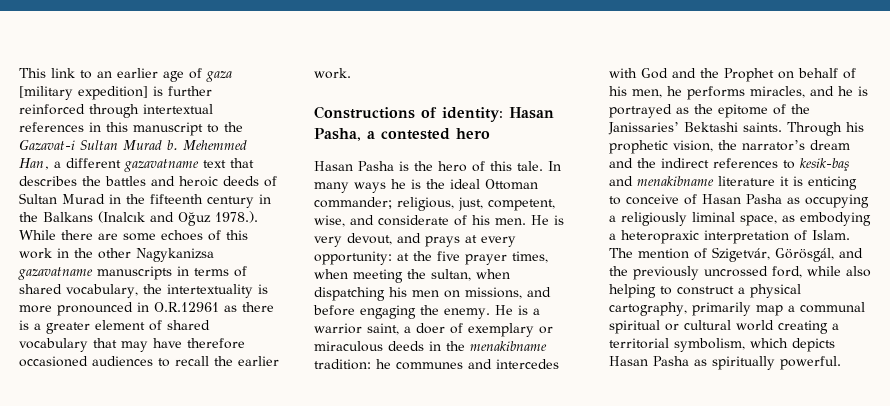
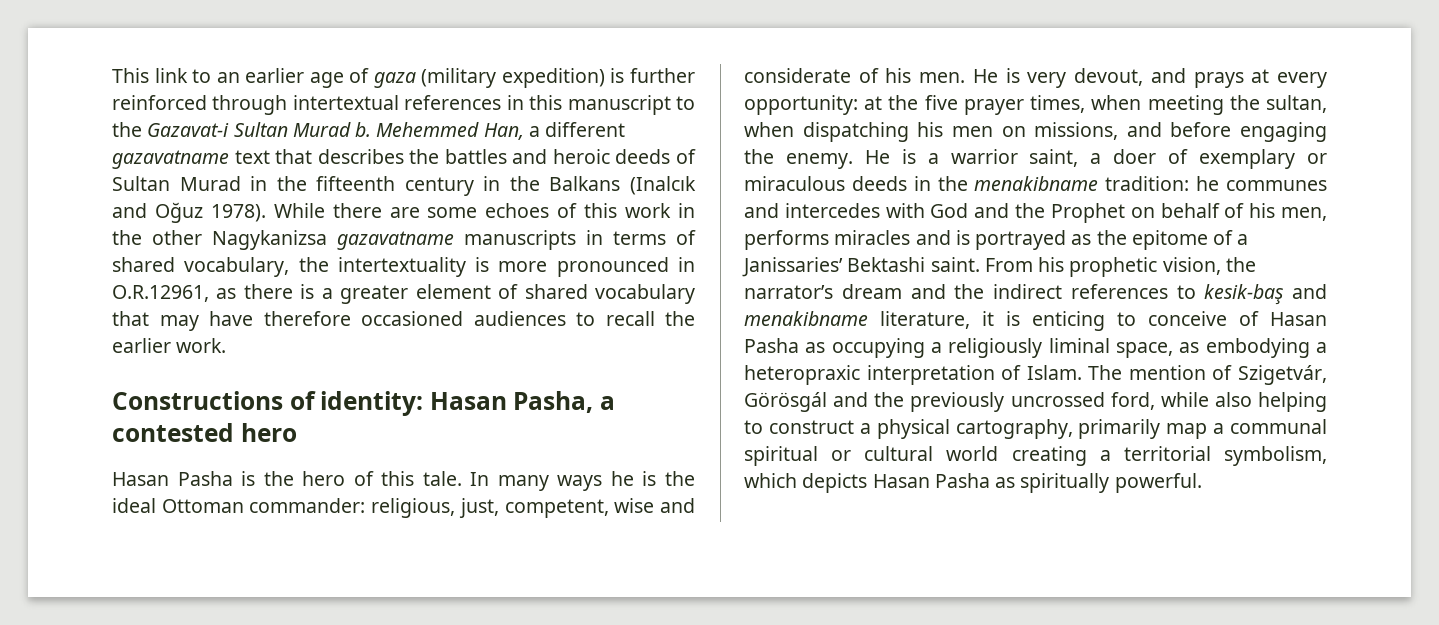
- This link to an earlier age of gaza [military expedition] is further reinforced through intertextual references in this manuscript to the Gazavat-i Sultan Murad b.
+ This link to an earlier age of gaza (military expedition) is further reinforced through intertextual references in this manuscript to the Gazavat-i Sultan Murad b.
- Mehemmed Han, a different gazavatname text that describes the battles and heroic deeds of Sultan Murad in the fifteenth century in the Balkans (Inalcık and Oğuz 1978.). While there are some echoes of this work in the other Nagykanizsa gazavatname manuscripts in terms of shared vocabulary, the intertextuality is more pronounced in O.R.12961 as there is a greater element of shared vocabulary that may have therefore occasioned audiences to recall the earlier work.
+ Mehemmed Han, a different gazavatname text that describes the battles and heroic deeds of Sultan Murad in the fifteenth century in the Balkans (Inalcık and Oğuz 1978). While there are some echoes of this work in the other Nagykanizsa gazavatname manuscripts in terms of shared vocabulary, the intertextuality is more pronounced in O.R.12961, as there is a greater element of shared vocabulary that may have therefore occasioned audiences to recall the earlier work.
- In many ways he is the ideal Ottoman commander; religious, just, competent, wise, and considerate of his men.
+ In many ways he is the ideal Ottoman commander: religious, just, competent, wise and considerate of his men.
- he communes and intercedes with God and the Prophet on behalf of his men, he performs miracles, and he is portrayed as the epitome of the Janissaries’ Bektashi saints. Through his prophetic vision, the narrator’s dream and the indirect references to kesik-baş and menakibname literature it is enticing to conceive of Hasan Pasha as occupying a religiously liminal space, as embodying a heteropraxic interpretation of Islam.
+ he communes and intercedes with God and the Prophet on behalf of his men, performs miracles and is portrayed as the epitome of a Janissaries’ Bektashi saint. From his prophetic vision, the narrator’s dream and the indirect references to kesik-baş and menakibname literature, it is enticing to conceive of Hasan Pasha as occupying a religiously liminal space, as embodying a heteropraxic interpretation of Islam.
- The mention of Szigetvár, Görösgál, and the previously uncrossed ford, while also helping to construct a physical cartography, primarily map a communal spiritual or cultural world creating a territorial symbolism, which depicts Hasan Pasha as spiritually powerful.
+ The mention of Szigetvár, Görösgál and the previously uncrossed ford, while also helping to construct a physical cartography, primarily map a communal spiritual or cultural world creating a territorial symbolism, which depicts Hasan Pasha as spiritually powerful.

